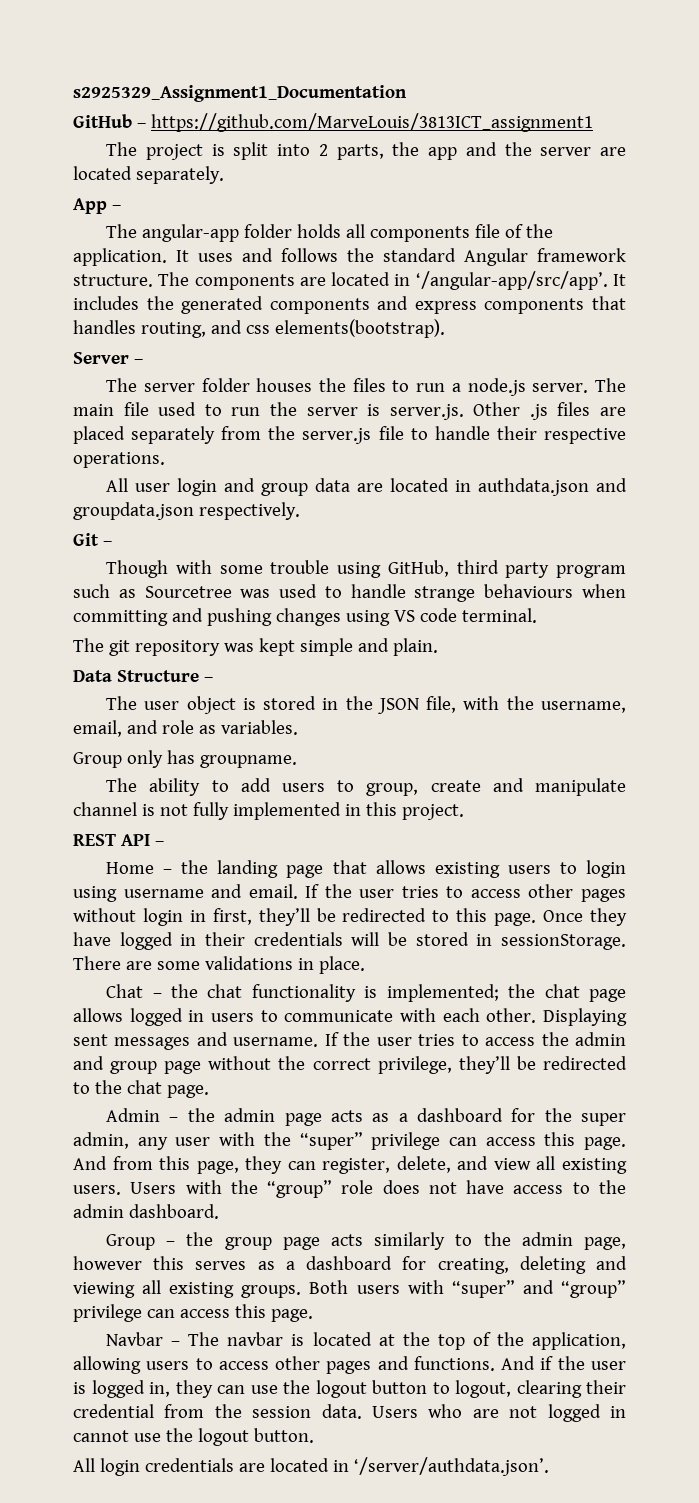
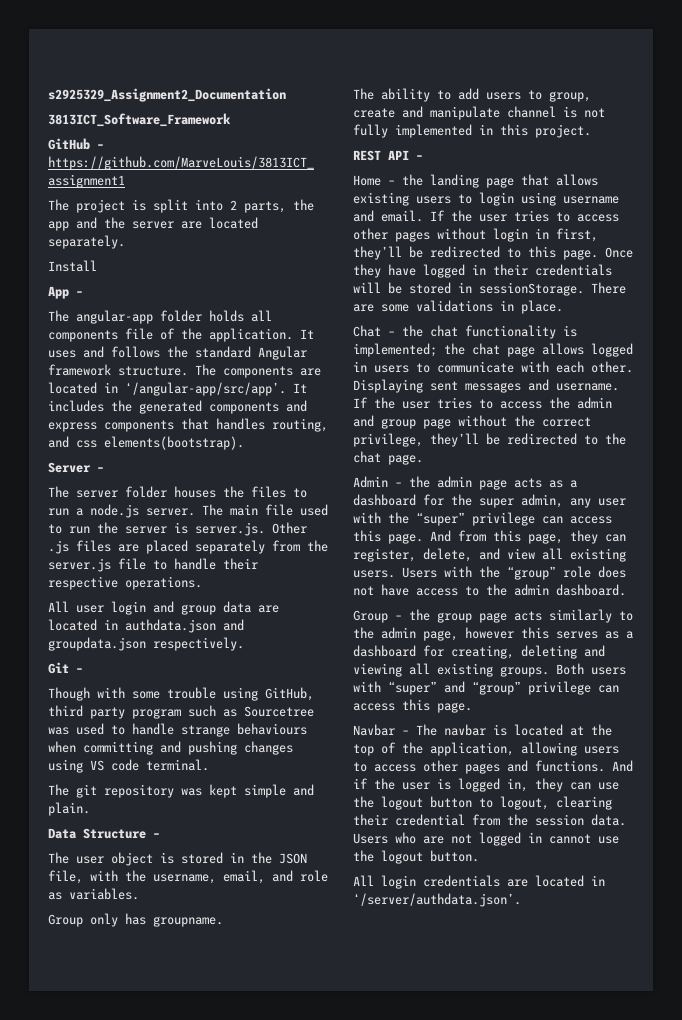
- s2925329_Assignment1_Documentation
+ s2925329_Assignment2_Documentation
+ 3813ICT_Software_Framework
+ Install

